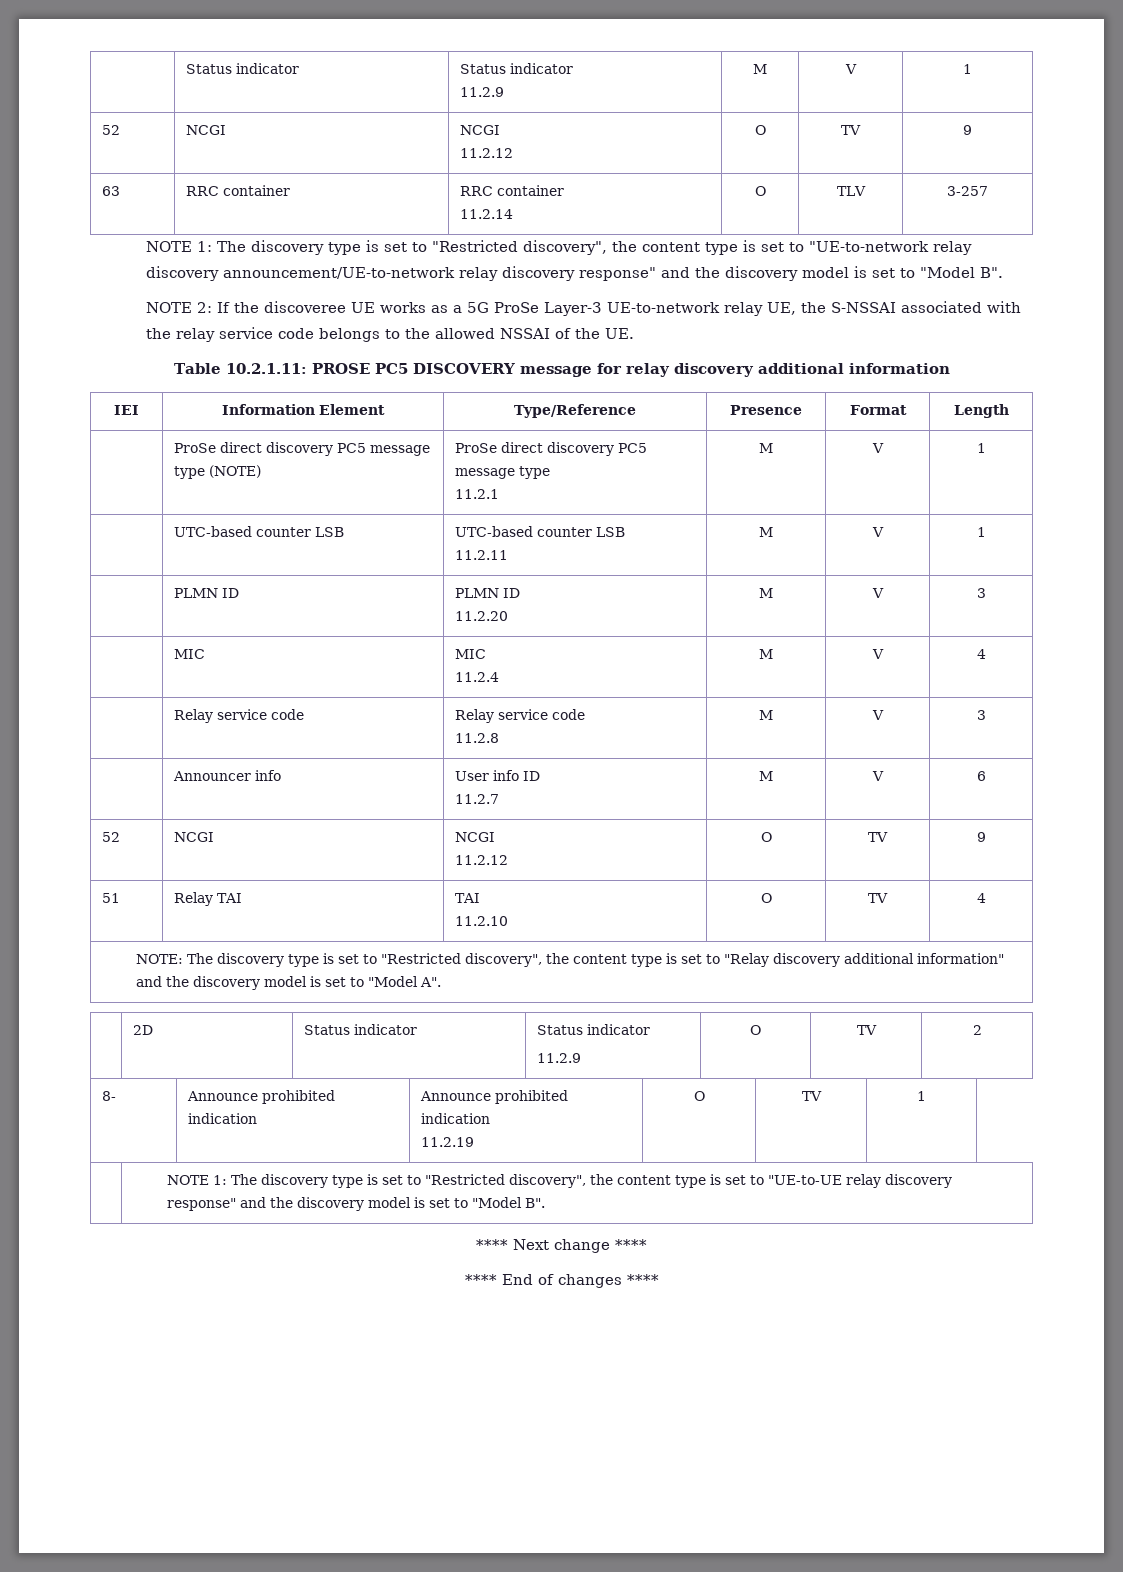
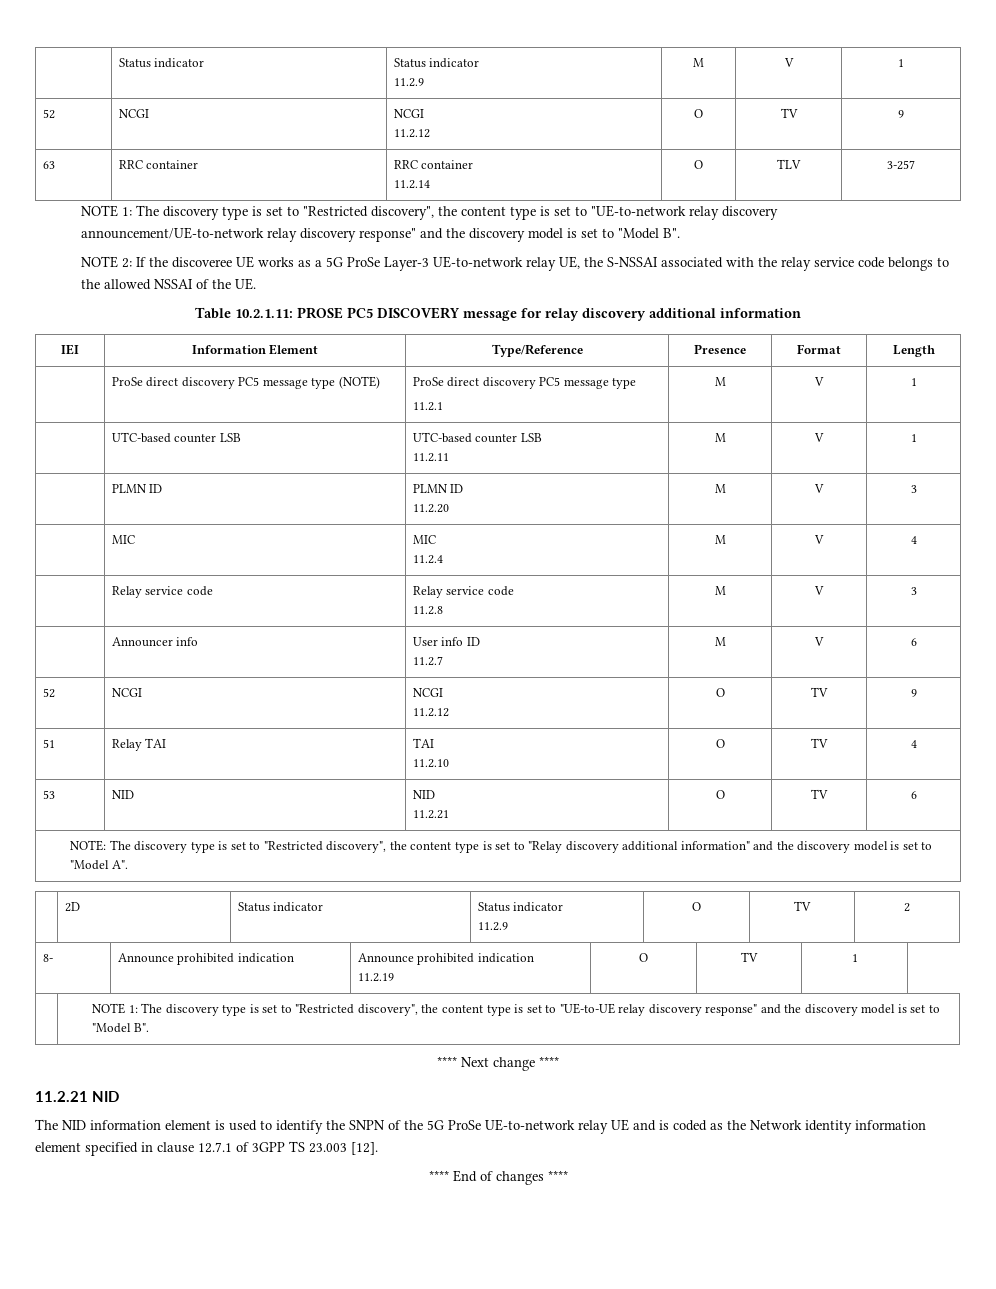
+ 53 | NID | NID
+ 11.2.21 | O | TV | 6
+ 11.2.21 NID
+ The NID information element is used to identify the SNPN of the 5G ProSe UE-to-network relay UE and is coded as the Network identity information element specified in clause 12.7.1 of 3GPP TS 23.003 [12].

